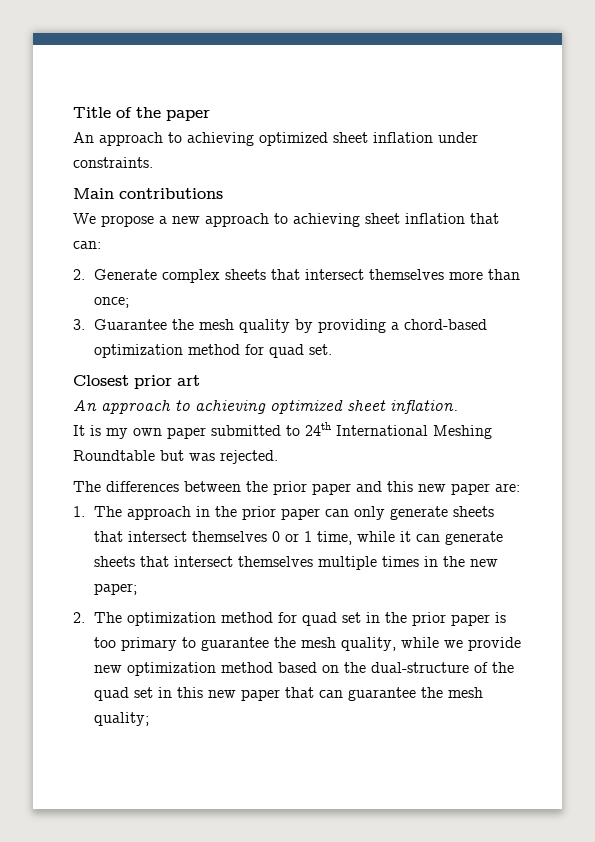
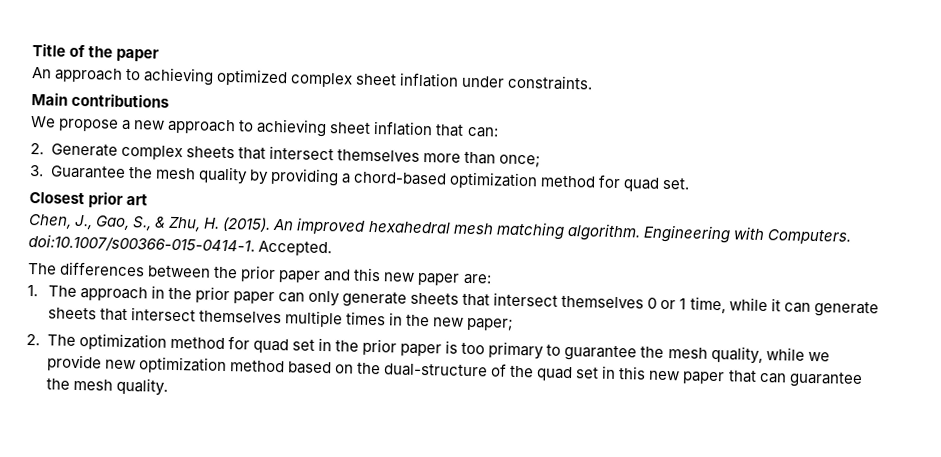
- An approach to achieving optimized sheet inflation under constraints.
+ An approach to achieving optimized complex sheet inflation under constraints.
- An approach to achieving optimized sheet inflation.
- It is my own paper submitted to 24th International Meshing Roundtable but was rejected.
+ Chen, J., Gao, S., & Zhu, H. (2015). An improved hexahedral mesh matching algorithm. Engineering with Computers. doi:10.1007/s00366-015-0414-1. Accepted.
- 2. The optimization method for quad set in the prior paper is too primary to guarantee the mesh quality, while we provide new optimization method based on the dual-structure of the quad set in this new paper that can guarantee the mesh quality;
+ 2. The optimization method for quad set in the prior paper is too primary to guarantee the mesh quality, while we provide new optimization method based on the dual-structure of the quad set in this new paper that can guarantee the mesh quality.

